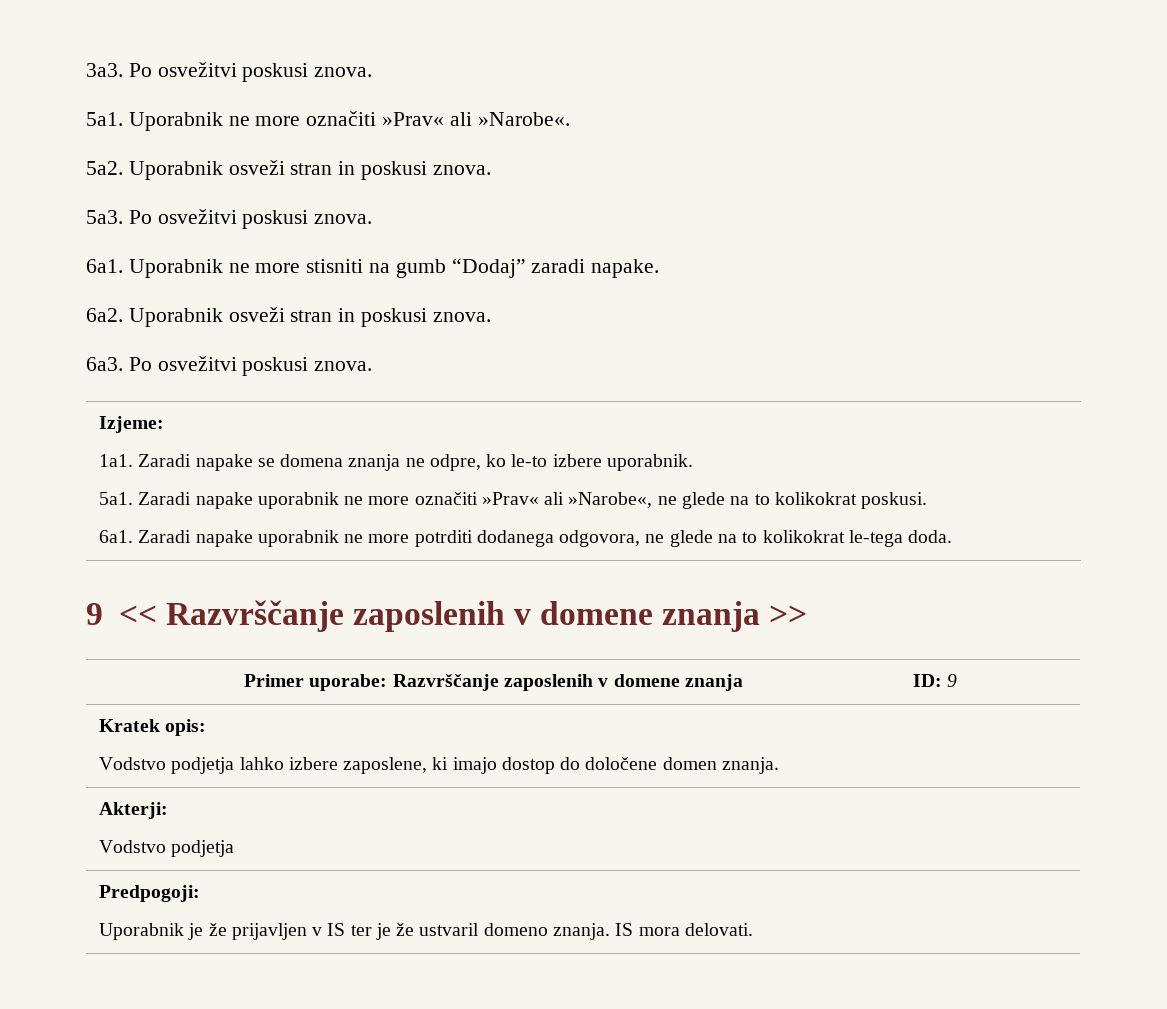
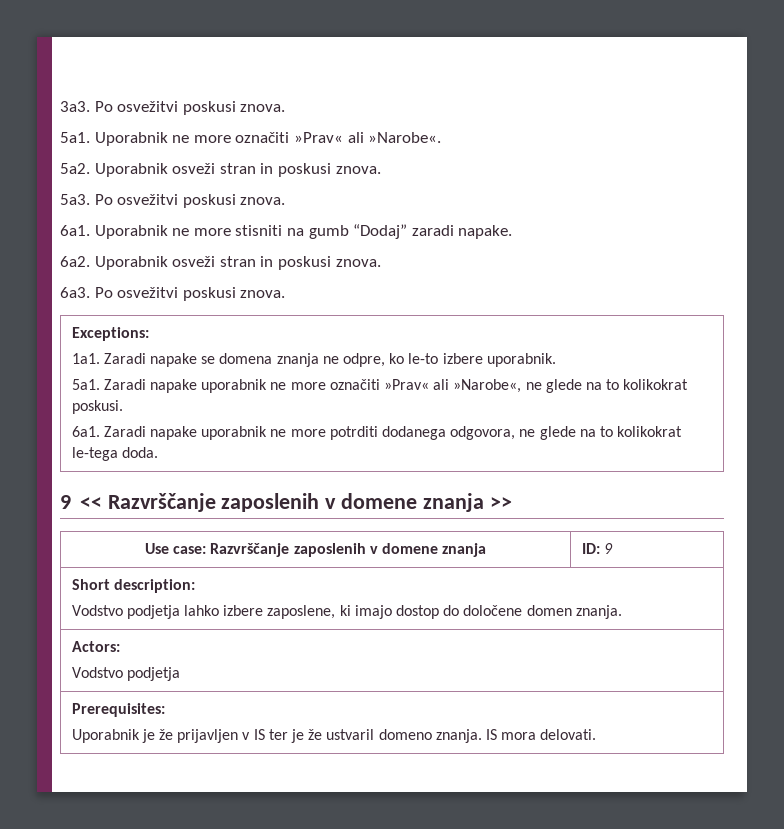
- Izjeme:
+ Exceptions:
- Primer uporabe: Razvrščanje zaposlenih v domene znanja | ID: 9
+ Use case: Razvrščanje zaposlenih v domene znanja | ID: 9
- Kratek opis:
+ Short description:
- Akterji:
+ Actors:
- Predpogoji:
+ Prerequisites:

